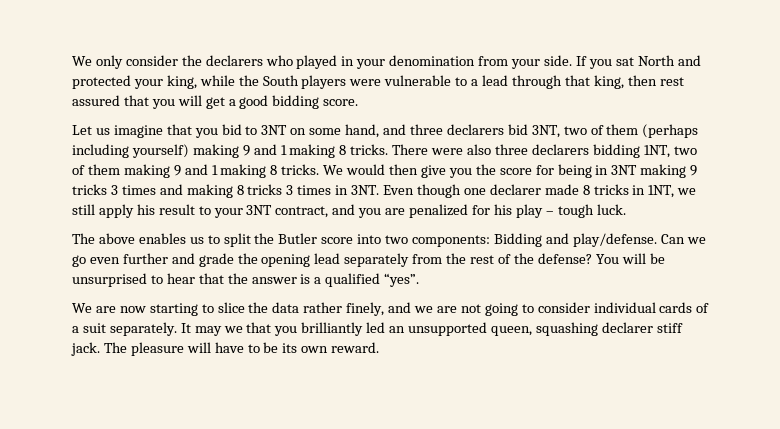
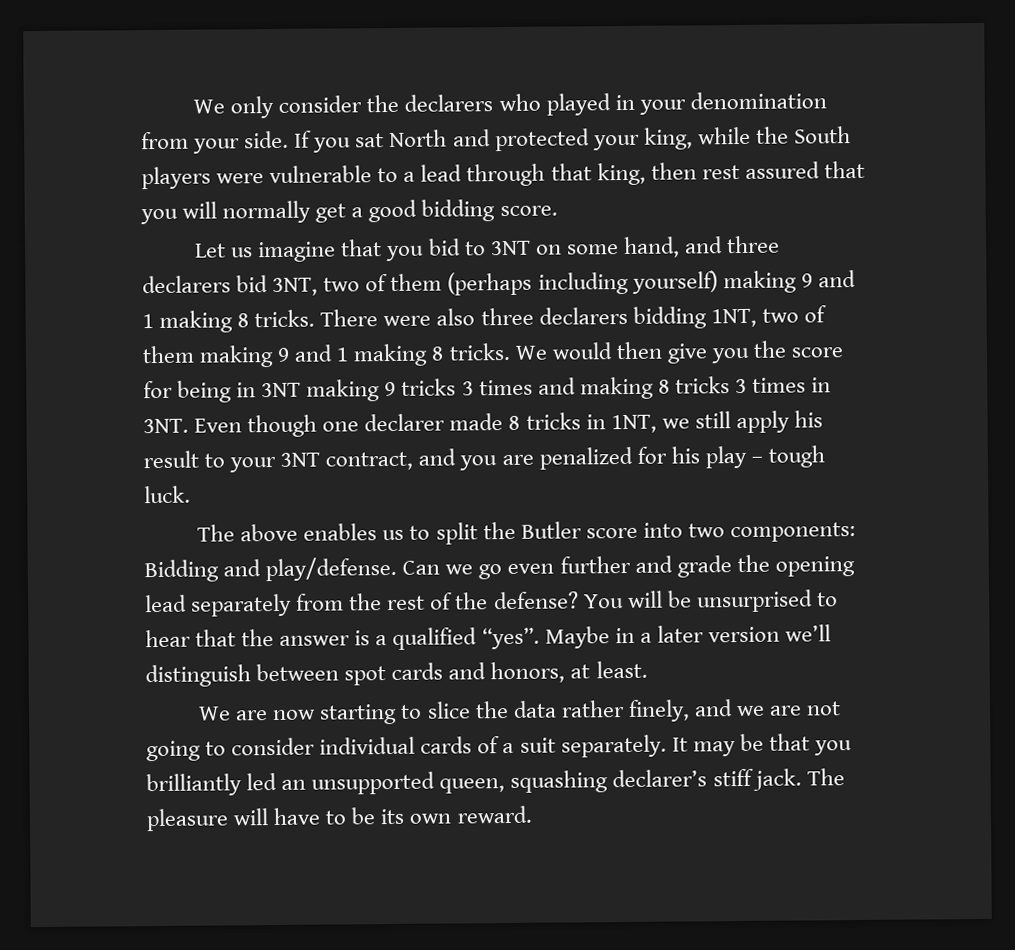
- If you sat North and protected your king, while the South players were vulnerable to a lead through that king, then rest assured that you will get a good bidding score.
+ If you sat North and protected your king, while the South players were vulnerable to a lead through that king, then rest assured that you will normally get a good bidding score.
+ Maybe in a later version we’ll distinguish between spot cards and honors, at least.
- It may we that you brilliantly led an unsupported queen, squashing declarer stiff jack.
+ It may be that you brilliantly led an unsupported queen, squashing declarer’s stiff jack.

